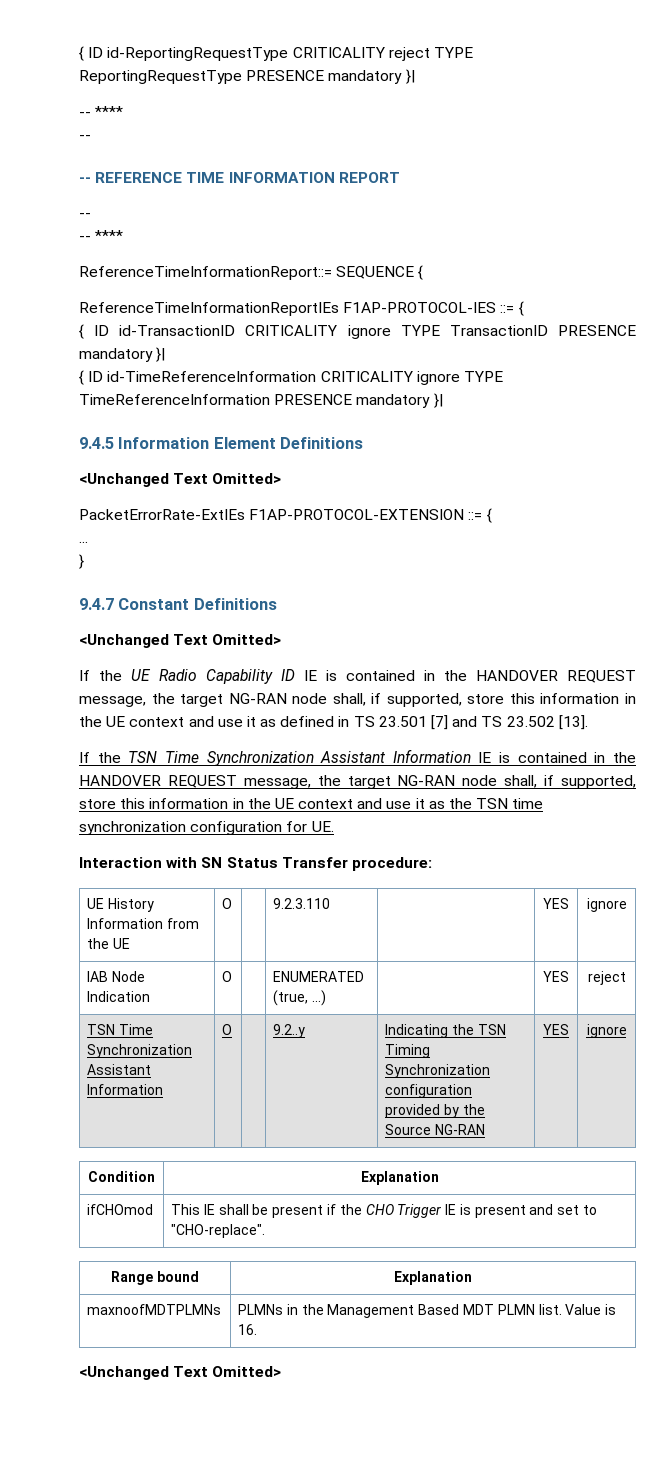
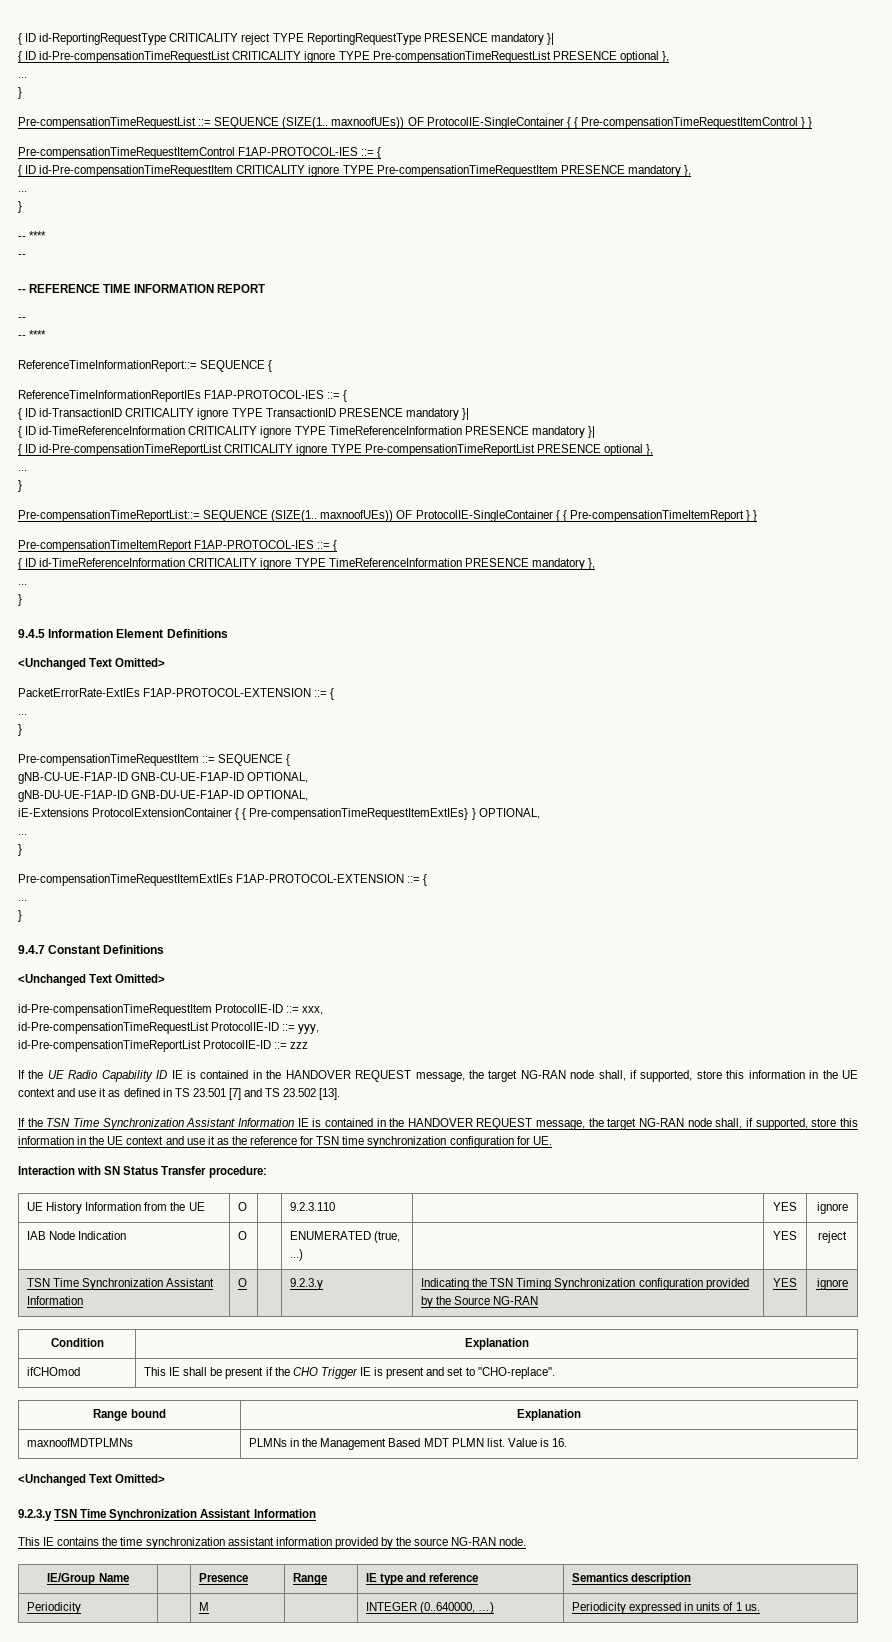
+ { ID id-Pre-compensationTimeRequestList CRITICALITY ignore TYPE Pre-compensationTimeRequestList PRESENCE optional },
+ ...
+ }
+ Pre-compensationTimeRequestList ::= SEQUENCE (SIZE(1.. maxnoofUEs)) OF ProtocolIE-SingleContainer { { Pre-compensationTimeRequestItemControl } }
+ Pre-compensationTimeRequestItemControl F1AP-PROTOCOL-IES ::= {
+ { ID id-Pre-compensationTimeRequestItem CRITICALITY ignore TYPE Pre-compensationTimeRequestItem PRESENCE mandatory },
+ ...
+ }
+ { ID id-Pre-compensationTimeReportList CRITICALITY ignore TYPE Pre-compensationTimeReportList PRESENCE optional },
+ ...
+ }
+ Pre-compensationTimeReportList::= SEQUENCE (SIZE(1.. maxnoofUEs)) OF ProtocolIE-SingleContainer { { Pre-compensationTimeItemReport } }
+ Pre-compensationTimeItemReport F1AP-PROTOCOL-IES ::= {
+ { ID id-TimeReferenceInformation CRITICALITY ignore TYPE TimeReferenceInformation PRESENCE mandatory },
+ ...
+ }
+ Pre-compensationTimeRequestItem ::= SEQUENCE {
+ gNB-CU-UE-F1AP-ID GNB-CU-UE-F1AP-ID OPTIONAL,
+ gNB-DU-UE-F1AP-ID GNB-DU-UE-F1AP-ID OPTIONAL,
+ iE-Extensions ProtocolExtensionContainer { { Pre-compensationTimeRequestItemExtIEs} } OPTIONAL,
+ ...
+ }
+ Pre-compensationTimeRequestItemExtIEs F1AP-PROTOCOL-EXTENSION ::= {
+ ...
+ }
+ id-Pre-compensationTimeRequestItem ProtocolIE-ID ::= xxx,
+ id-Pre-compensationTimeRequestList ProtocolIE-ID ::= yyy,
+ id-Pre-compensationTimeReportList ProtocolIE-ID ::= zzz
- If the TSN Time Synchronization Assistant Information IE is contained in the HANDOVER REQUEST message, the target NG-RAN node shall, if supported, store this information in the UE context and use it as the TSN time synchronization configuration for UE.
+ If the TSN Time Synchronization Assistant Information IE is contained in the HANDOVER REQUEST message, the target NG-RAN node shall, if supported, store this information in the UE context and use it as the reference for TSN time synchronization configuration for UE.
- TSN Time Synchronization Assistant Information | O | | 9.2..y | Indicating the TSN Timing Synchronization configuration provided by the Source NG-RAN | YES | ignore
+ TSN Time Synchronization Assistant Information | O | | 9.2.3.y | Indicating the TSN Timing Synchronization configuration provided by the Source NG-RAN | YES | ignore
+ 9.2.3.y TSN Time Synchronization Assistant Information
+ This IE contains the time synchronization assistant information provided by the source NG-RAN node.
+ IE/Group Name | | Presence | Range | IE type and reference | Semantics description
+ Periodicity | | M | | INTEGER (0..640000, …) | Periodicity expressed in units of 1 us.

